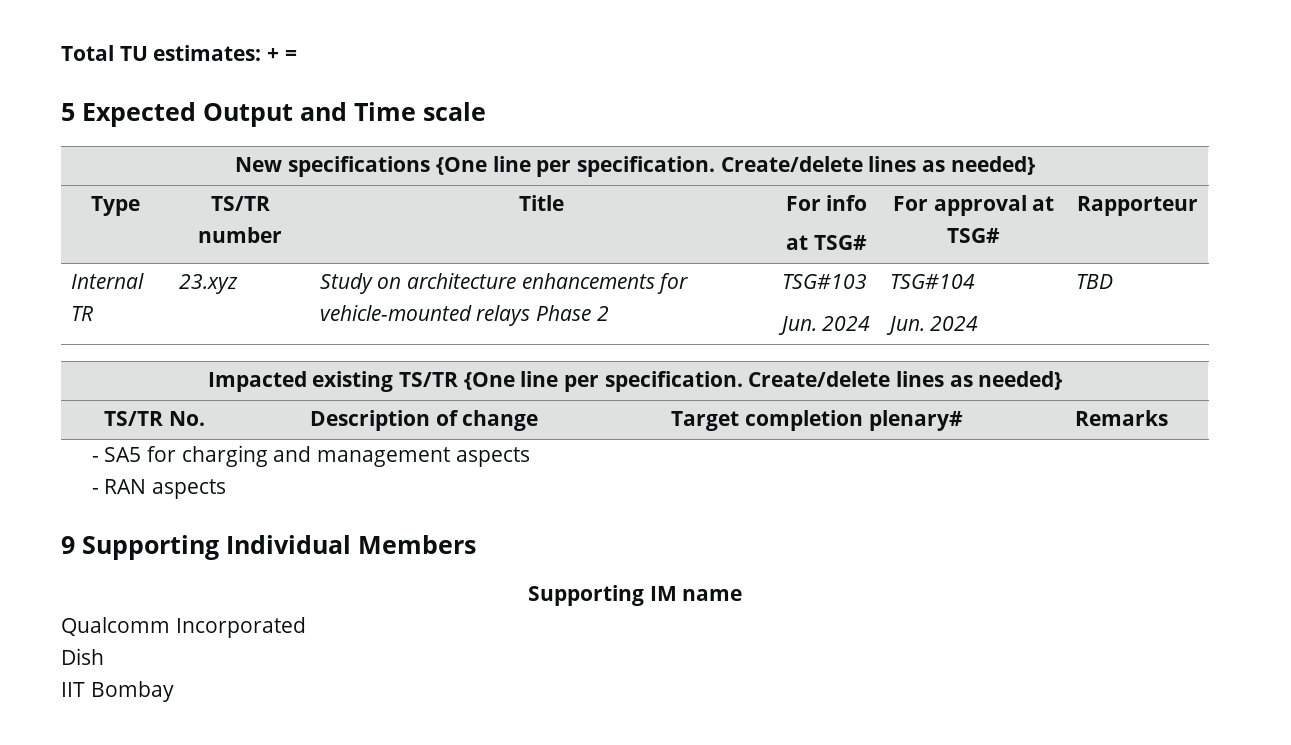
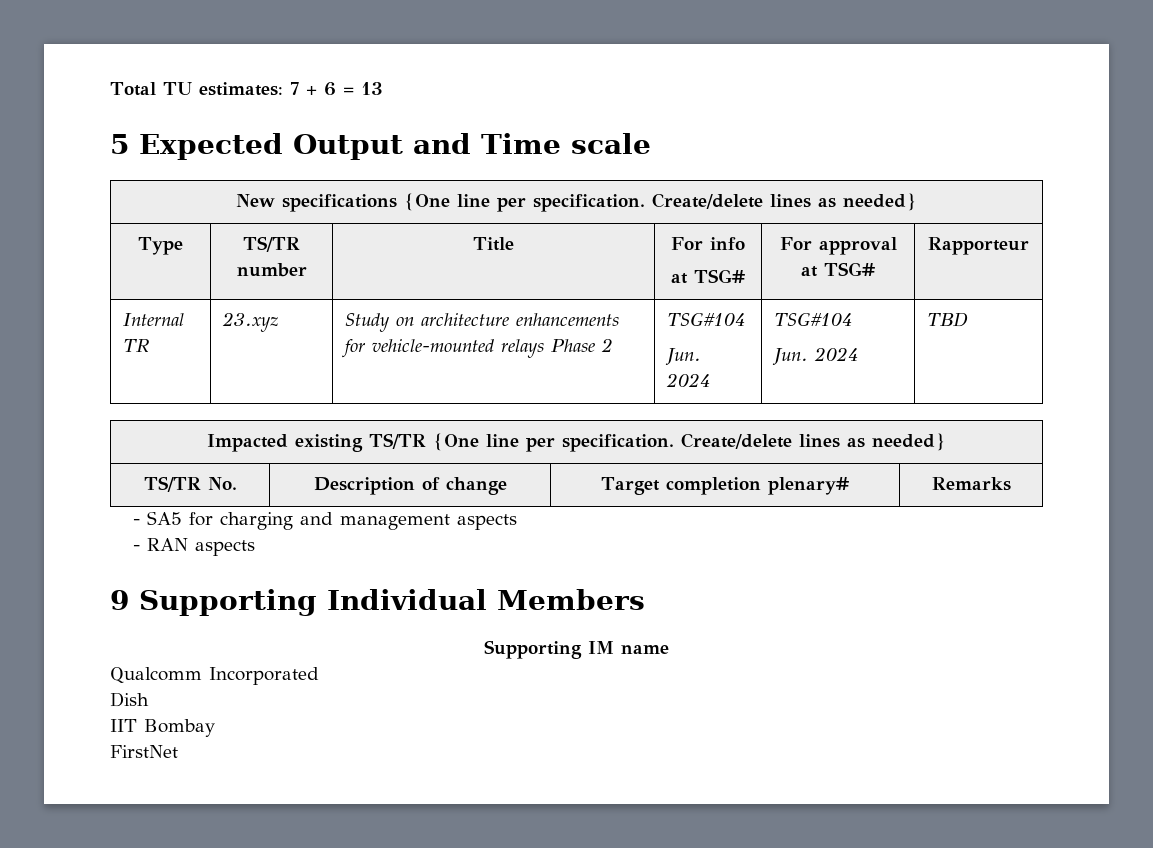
- Total TU estimates: + =
+ Total TU estimates: 7 + 6 = 13
- Internal TR | 23.xyz | Study on architecture enhancements for vehicle-mounted relays Phase 2 | TSG#103
+ Internal TR | 23.xyz | Study on architecture enhancements for vehicle-mounted relays Phase 2 | TSG#104
+ FirstNet

